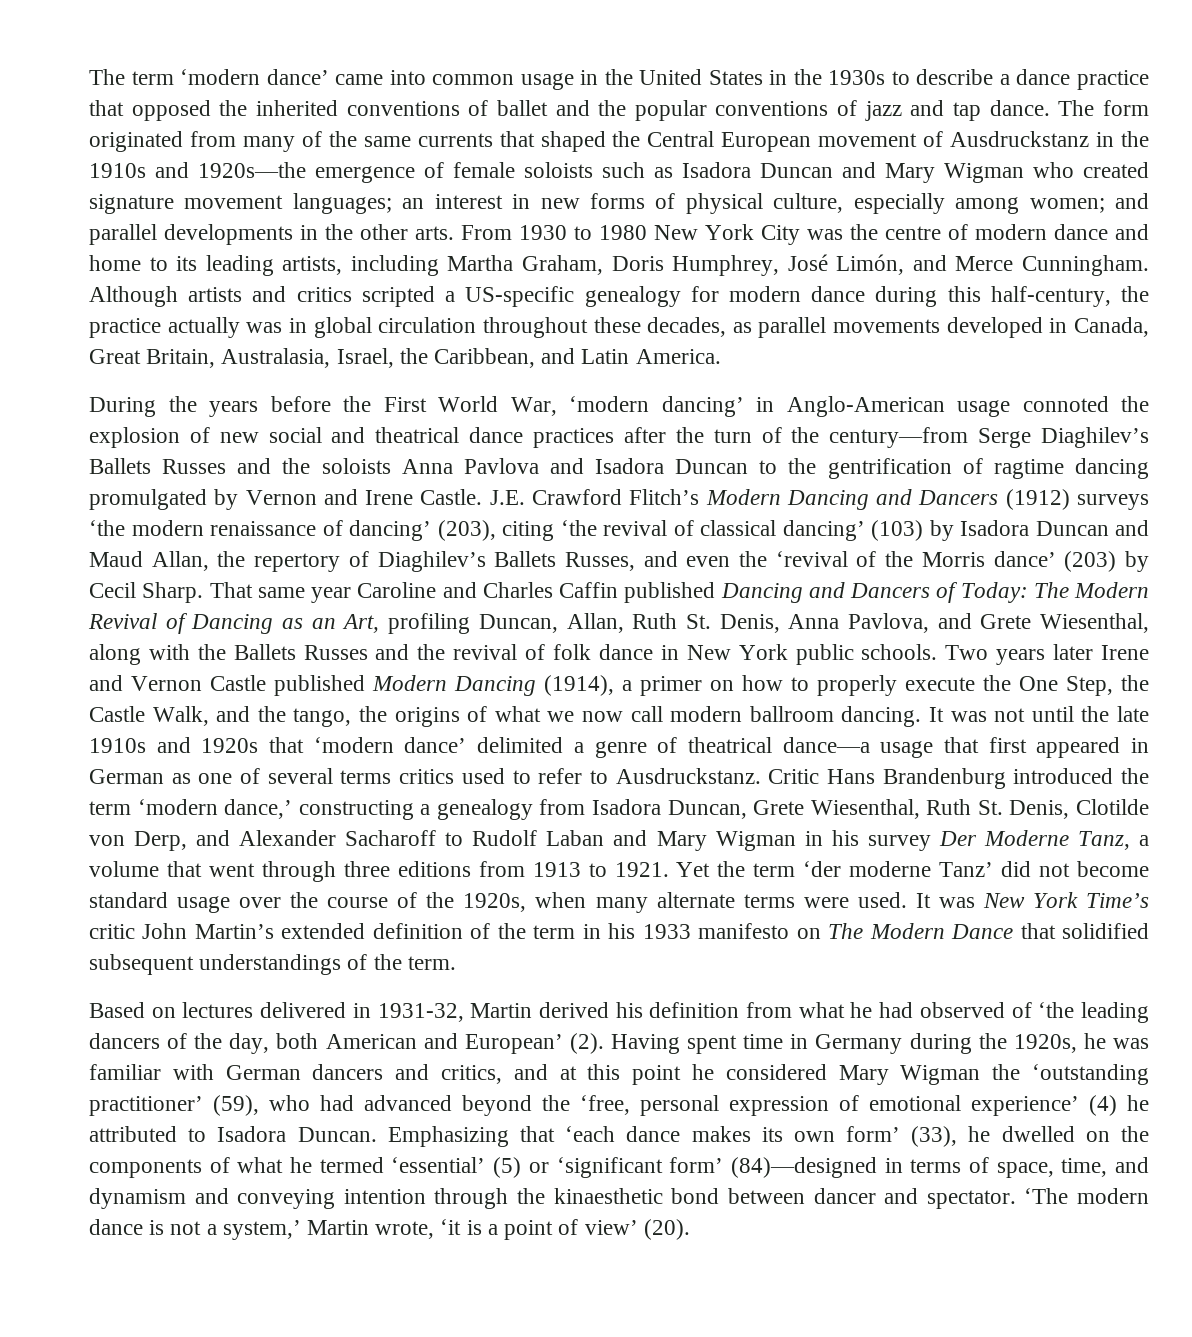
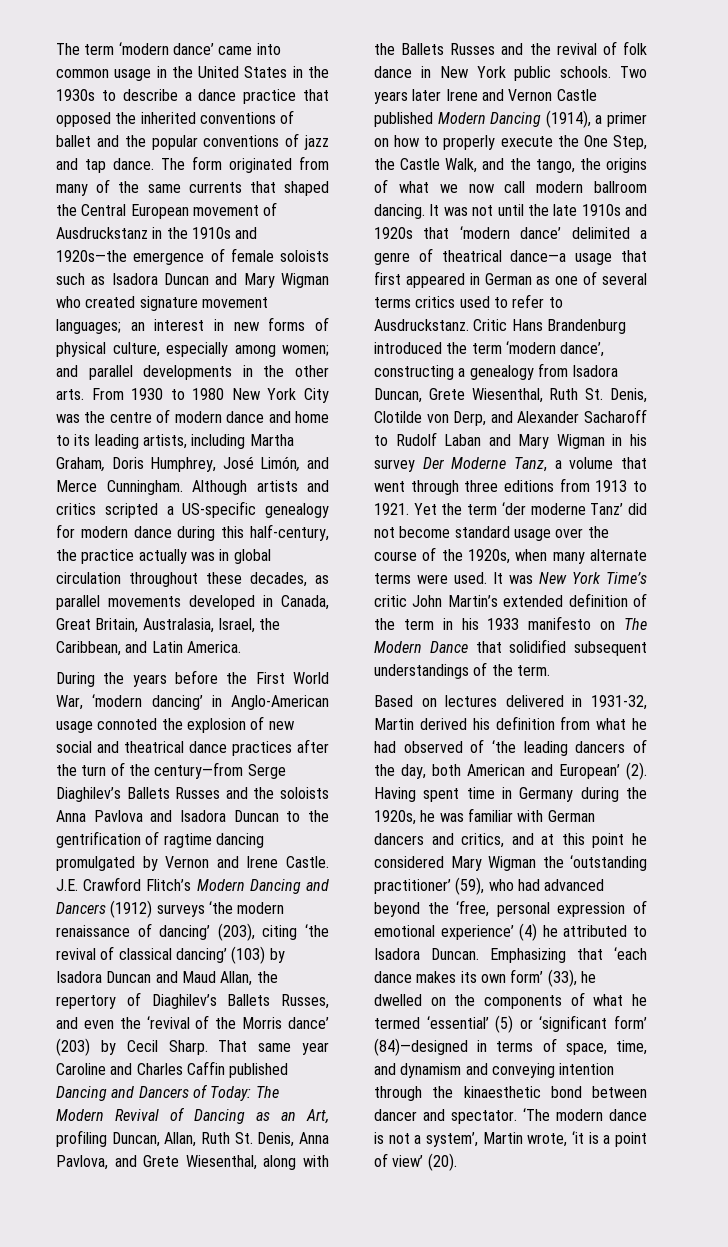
- Critic Hans Brandenburg introduced the term ‘modern dance,’ constructing a genealogy from Isadora Duncan, Grete Wiesenthal, Ruth St. Denis, Clotilde von Derp, and Alexander Sacharoff to Rudolf Laban and Mary Wigman in his survey Der Moderne Tanz, a volume that went through three editions from 1913 to 1921.
+ Critic Hans Brandenburg introduced the term ‘modern dance’, constructing a genealogy from Isadora Duncan, Grete Wiesenthal, Ruth St. Denis, Clotilde von Derp, and Alexander Sacharoff to Rudolf Laban and Mary Wigman in his survey Der Moderne Tanz, a volume that went through three editions from 1913 to 1921.
- ‘The modern dance is not a system,’ Martin wrote, ‘it is a point of view’ (20).
+ ‘The modern dance is not a system’, Martin wrote, ‘it is a point of view’ (20).

